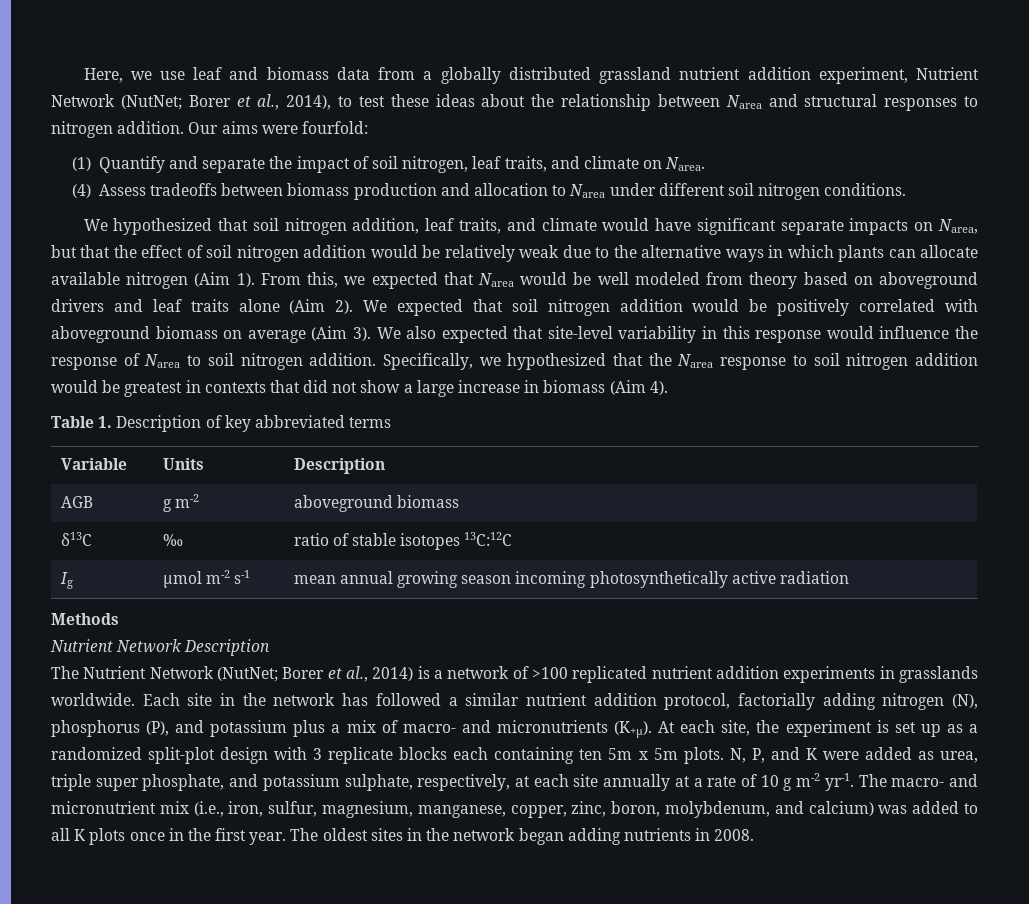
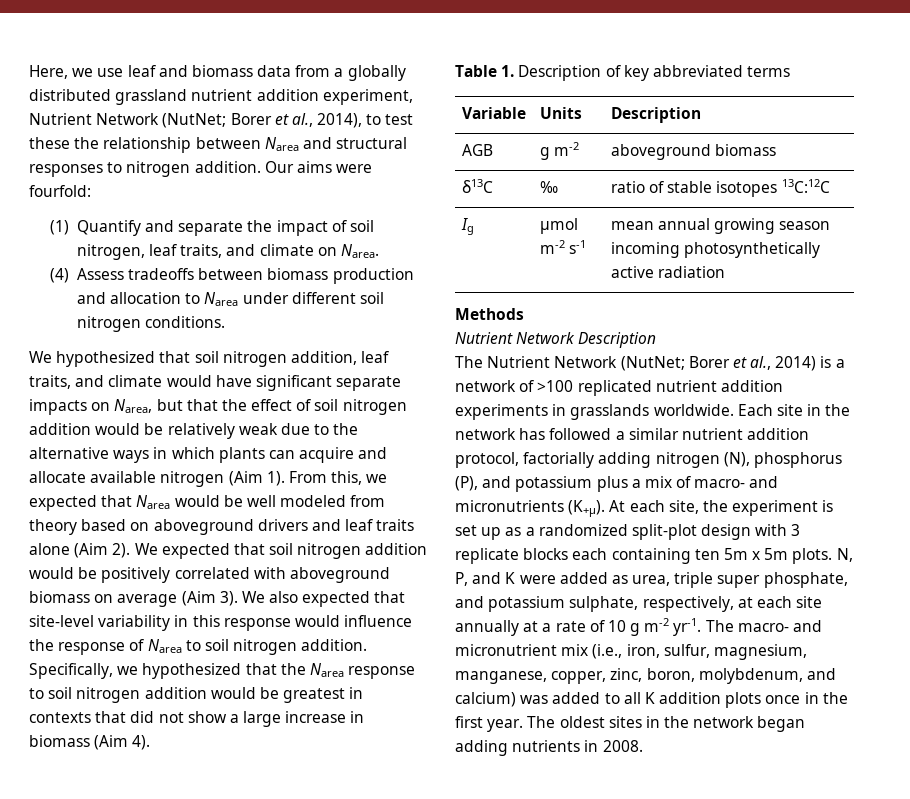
- Here, we use leaf and biomass data from a globally distributed grassland nutrient addition experiment, Nutrient Network (NutNet; Borer et al., 2014), to test these ideas about the relationship between Narea and structural responses to nitrogen addition.
+ Here, we use leaf and biomass data from a globally distributed grassland nutrient addition experiment, Nutrient Network (NutNet; Borer et al., 2014), to test these the relationship between Narea and structural responses to nitrogen addition.
- We hypothesized that soil nitrogen addition, leaf traits, and climate would have significant separate impacts on Narea, but that the effect of soil nitrogen addition would be relatively weak due to the alternative ways in which plants can allocate available nitrogen (Aim 1).
+ We hypothesized that soil nitrogen addition, leaf traits, and climate would have significant separate impacts on Narea, but that the effect of soil nitrogen addition would be relatively weak due to the alternative ways in which plants can acquire and allocate available nitrogen (Aim 1).
- The macro- and micronutrient mix (i.e., iron, sulfur, magnesium, manganese, copper, zinc, boron, molybdenum, and calcium) was added to all K plots once in the first year.
+ The macro- and micronutrient mix (i.e., iron, sulfur, magnesium, manganese, copper, zinc, boron, molybdenum, and calcium) was added to all K addition plots once in the first year.

